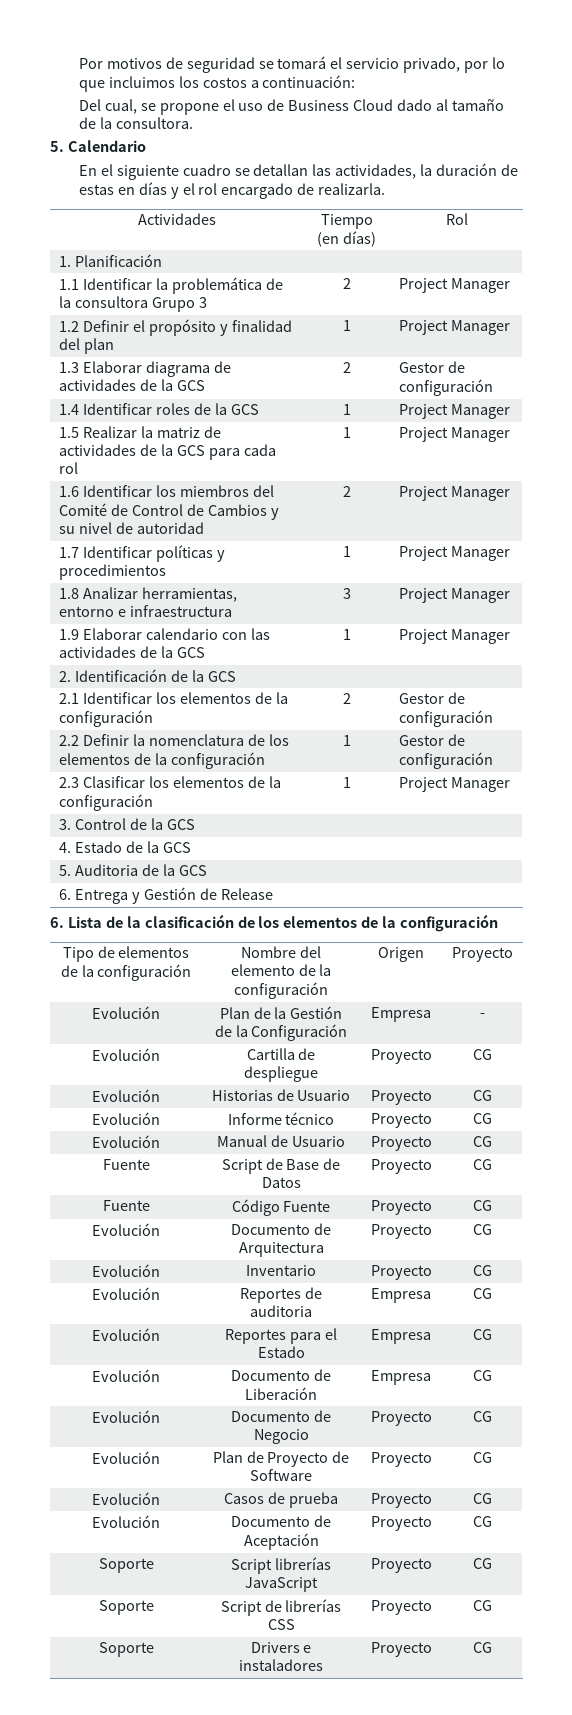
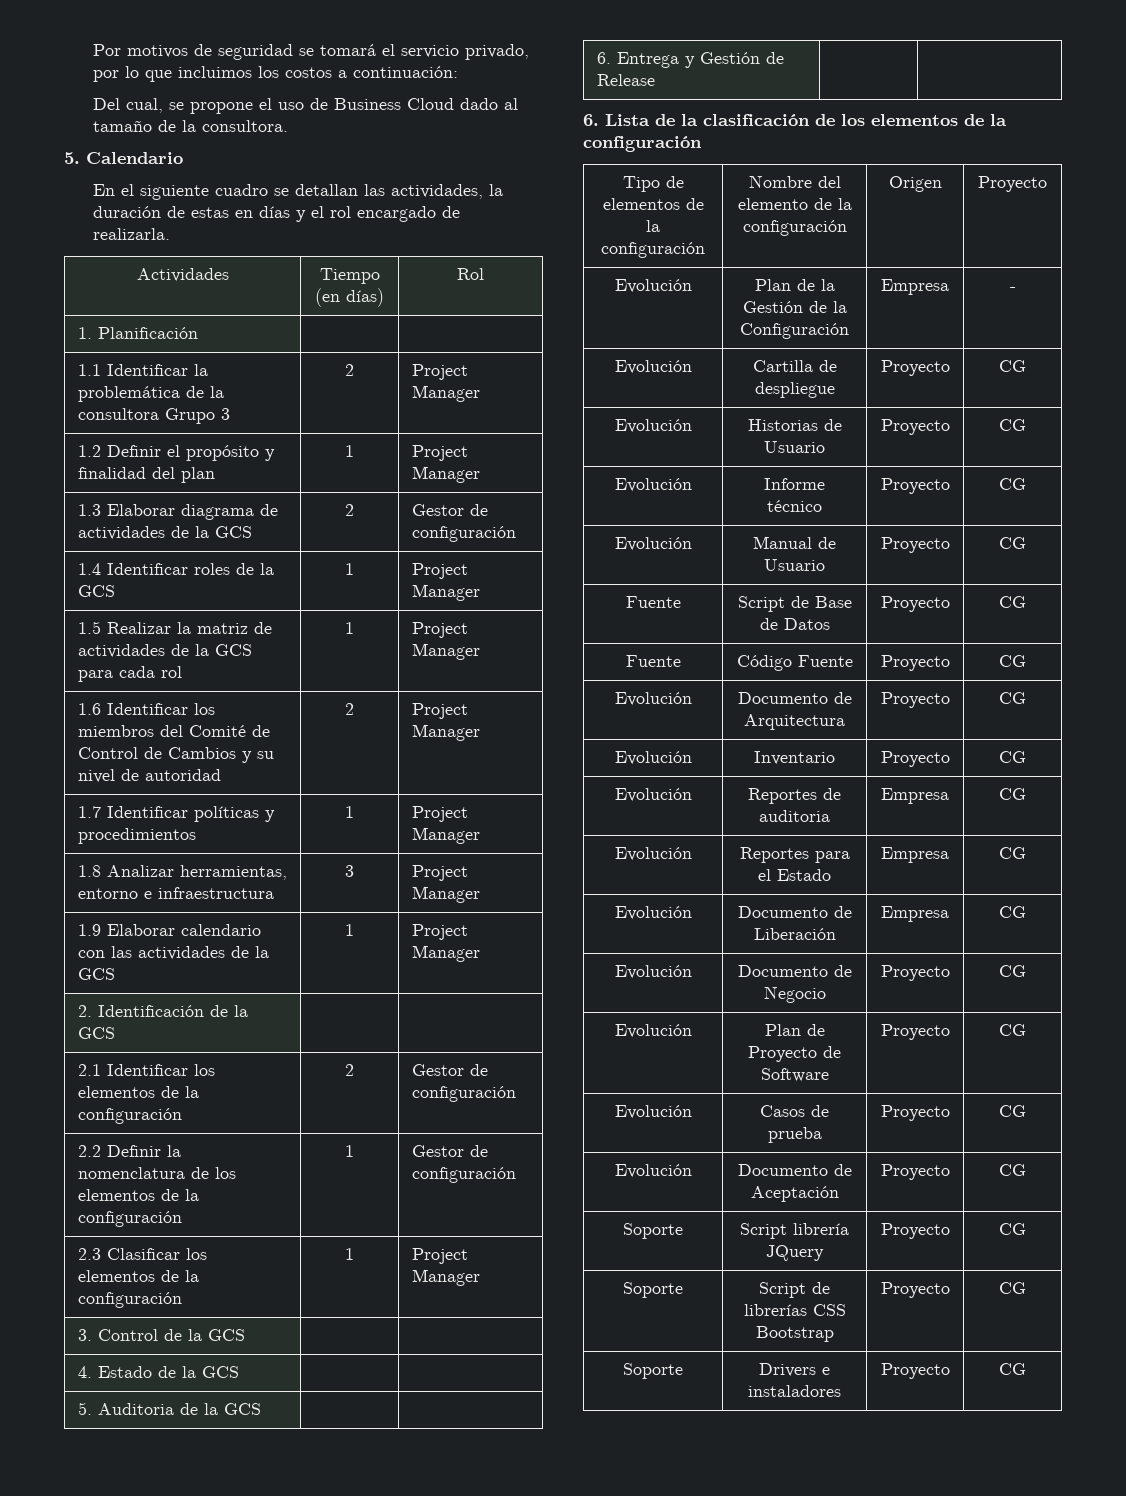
- Soporte | Script librerías JavaScript | Proyecto | CG
+ Soporte | Script librería JQuery | Proyecto | CG
- Soporte | Script de librerías CSS | Proyecto | CG
+ Soporte | Script de librerías CSS Bootstrap | Proyecto | CG

